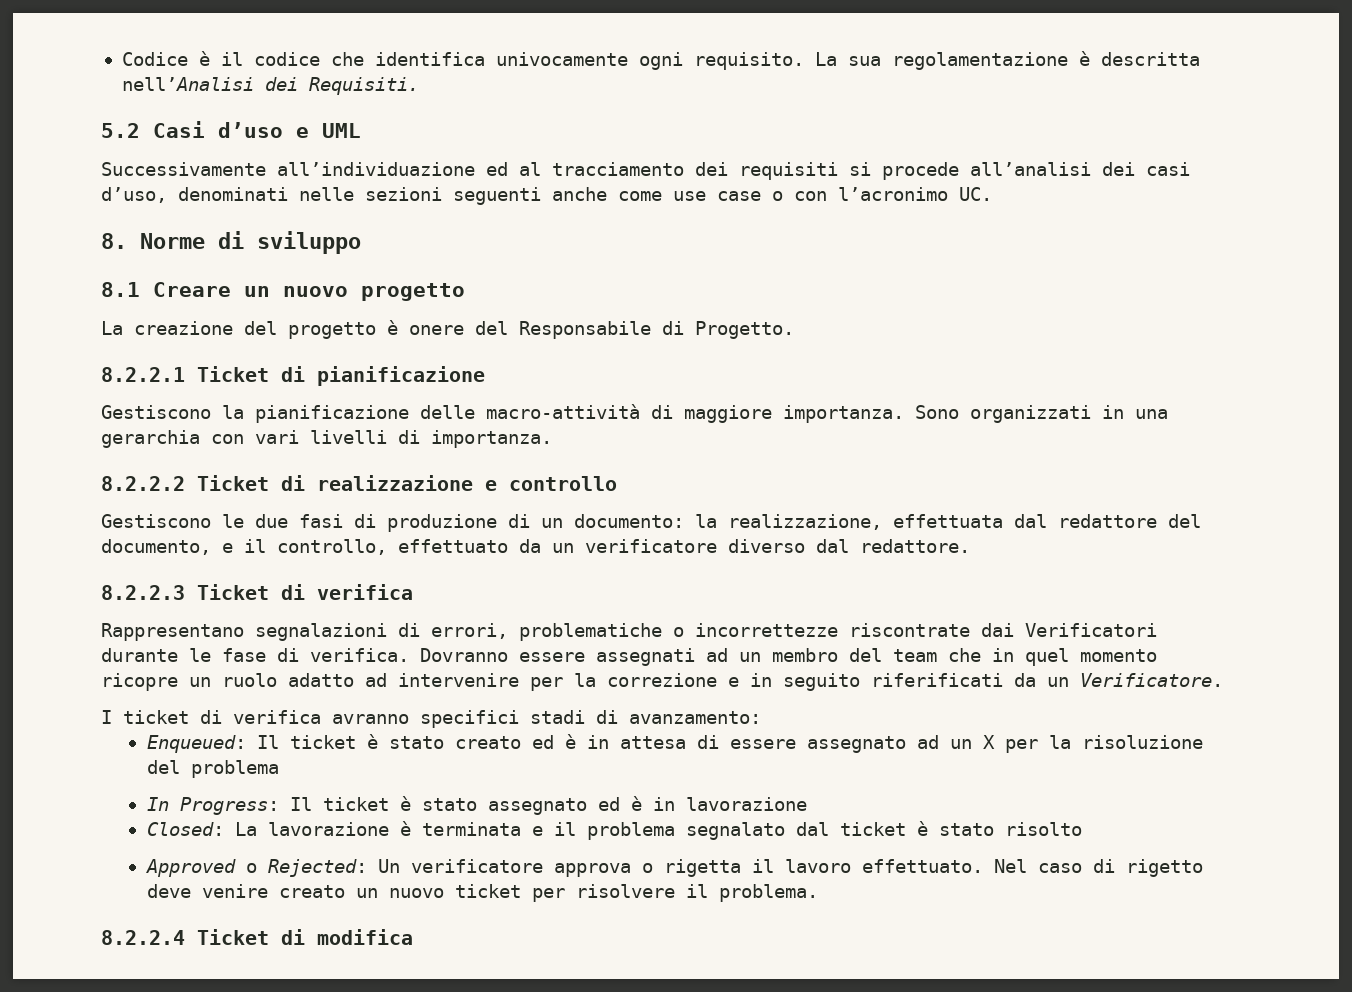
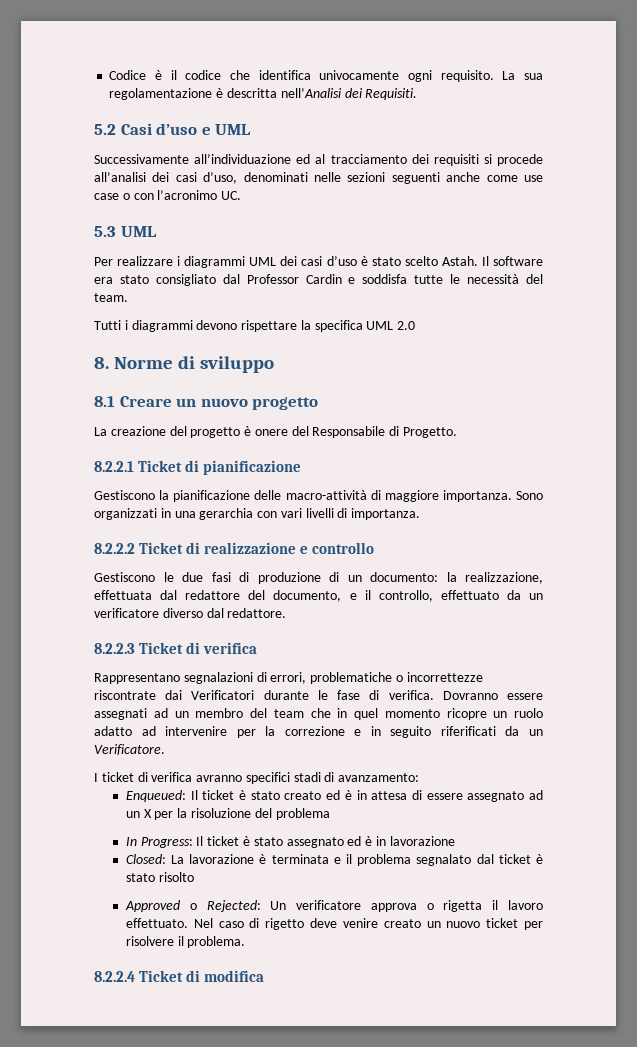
+ 5.3 UML
+ Per realizzare i diagrammi UML dei casi d’uso è stato scelto Astah. Il software era stato consigliato dal Professor Cardin e soddisfa tutte le necessità del team.
+ Tutti i diagrammi devono rispettare la specifica UML 2.0

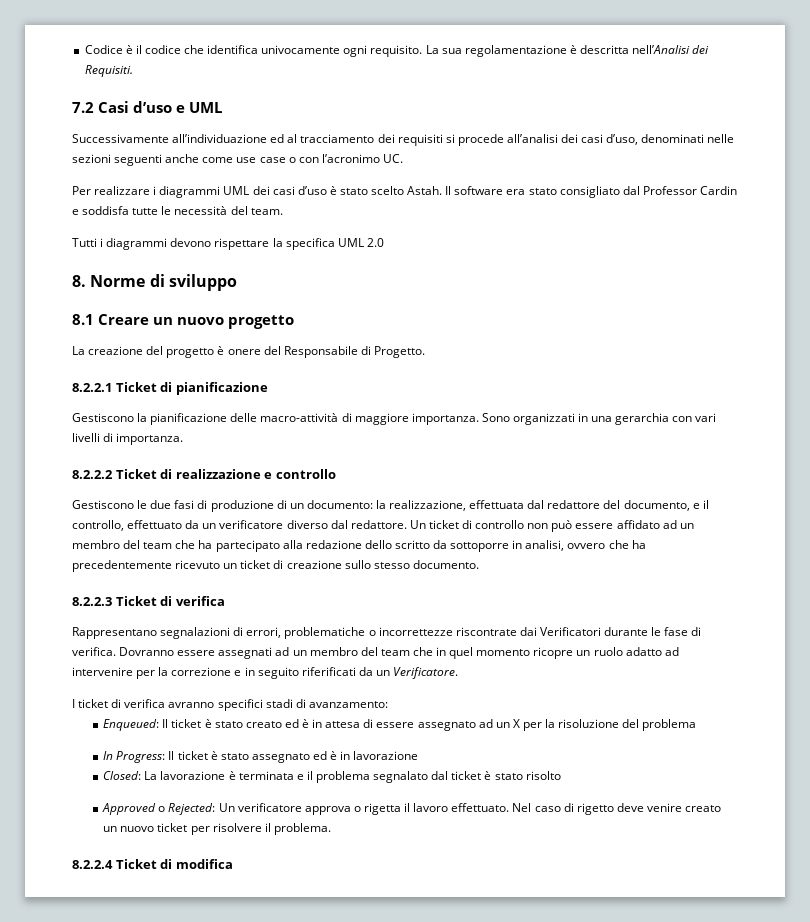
- 5.2 Casi d’uso e UML
+ 7.2 Casi d’uso e UML
- 5.3 UML
+ Un ticket di controllo non può essere affidato ad un membro del team che ha partecipato alla redazione dello scritto da sottoporre in analisi, ovvero che ha precedentemente ricevuto un ticket di creazione sullo stesso documento.

